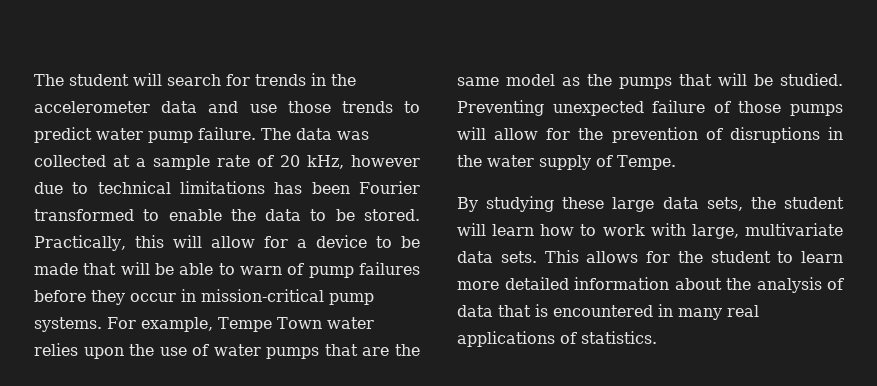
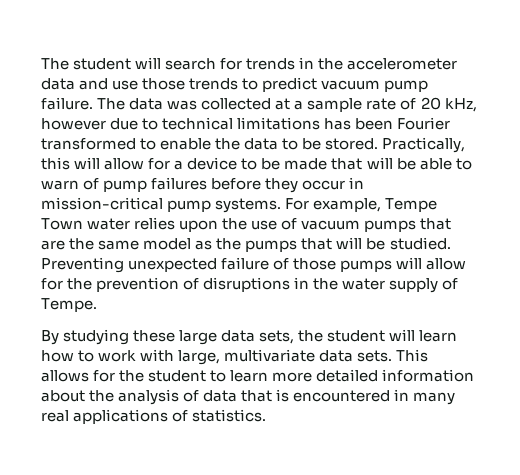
- The student will search for trends in the accelerometer data and use those trends to predict water pump failure.
+ The student will search for trends in the accelerometer data and use those trends to predict vacuum pump failure.
- For example, Tempe Town water relies upon the use of water pumps that are the same model as the pumps that will be studied.
+ For example, Tempe Town water relies upon the use of vacuum pumps that are the same model as the pumps that will be studied.

